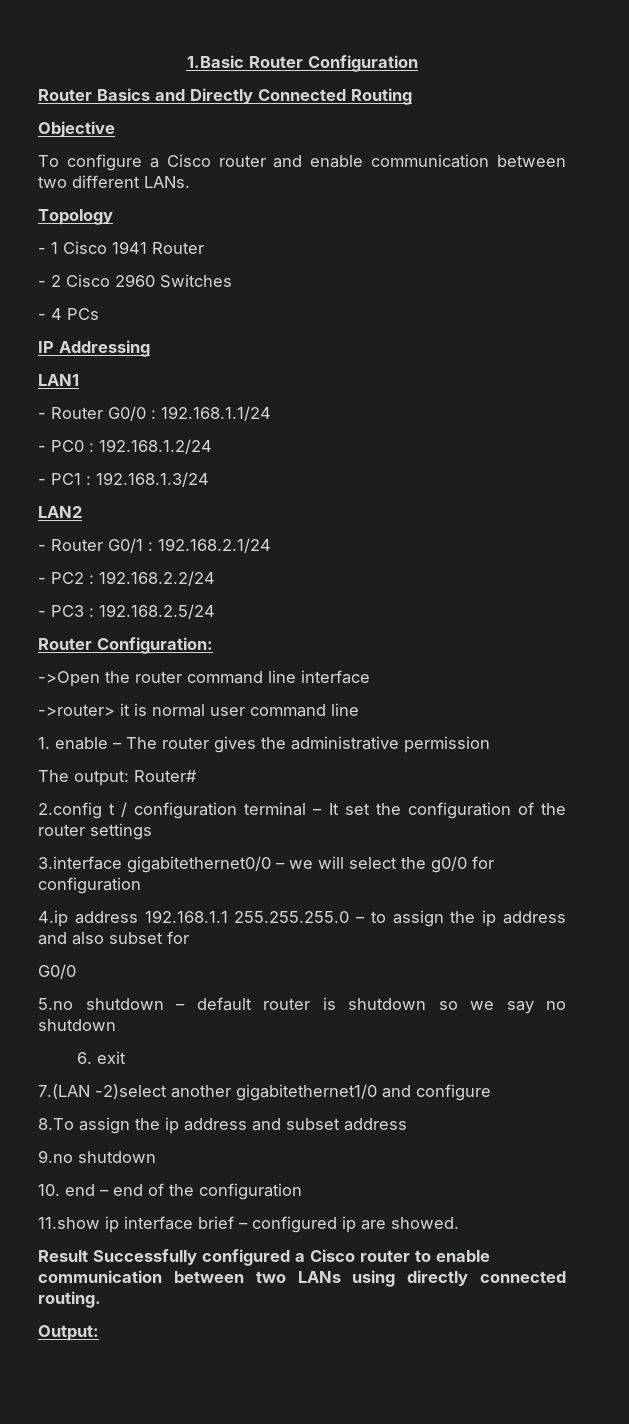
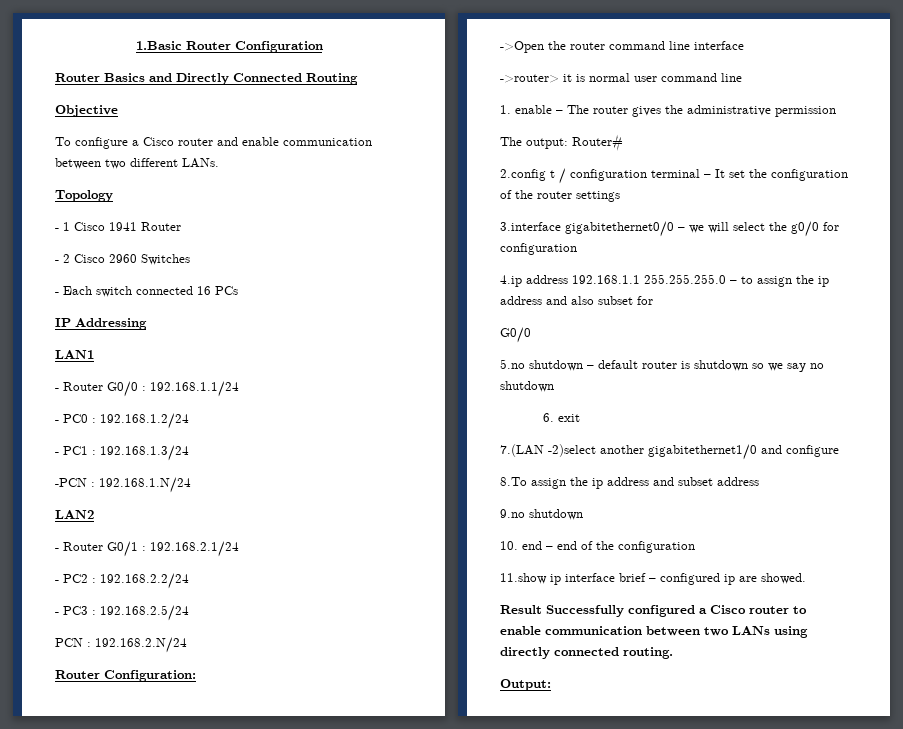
- - 4 PCs
+ - Each switch connected 16 PCs
+ -PCN : 192.168.1.N/24
+ PCN : 192.168.2.N/24

